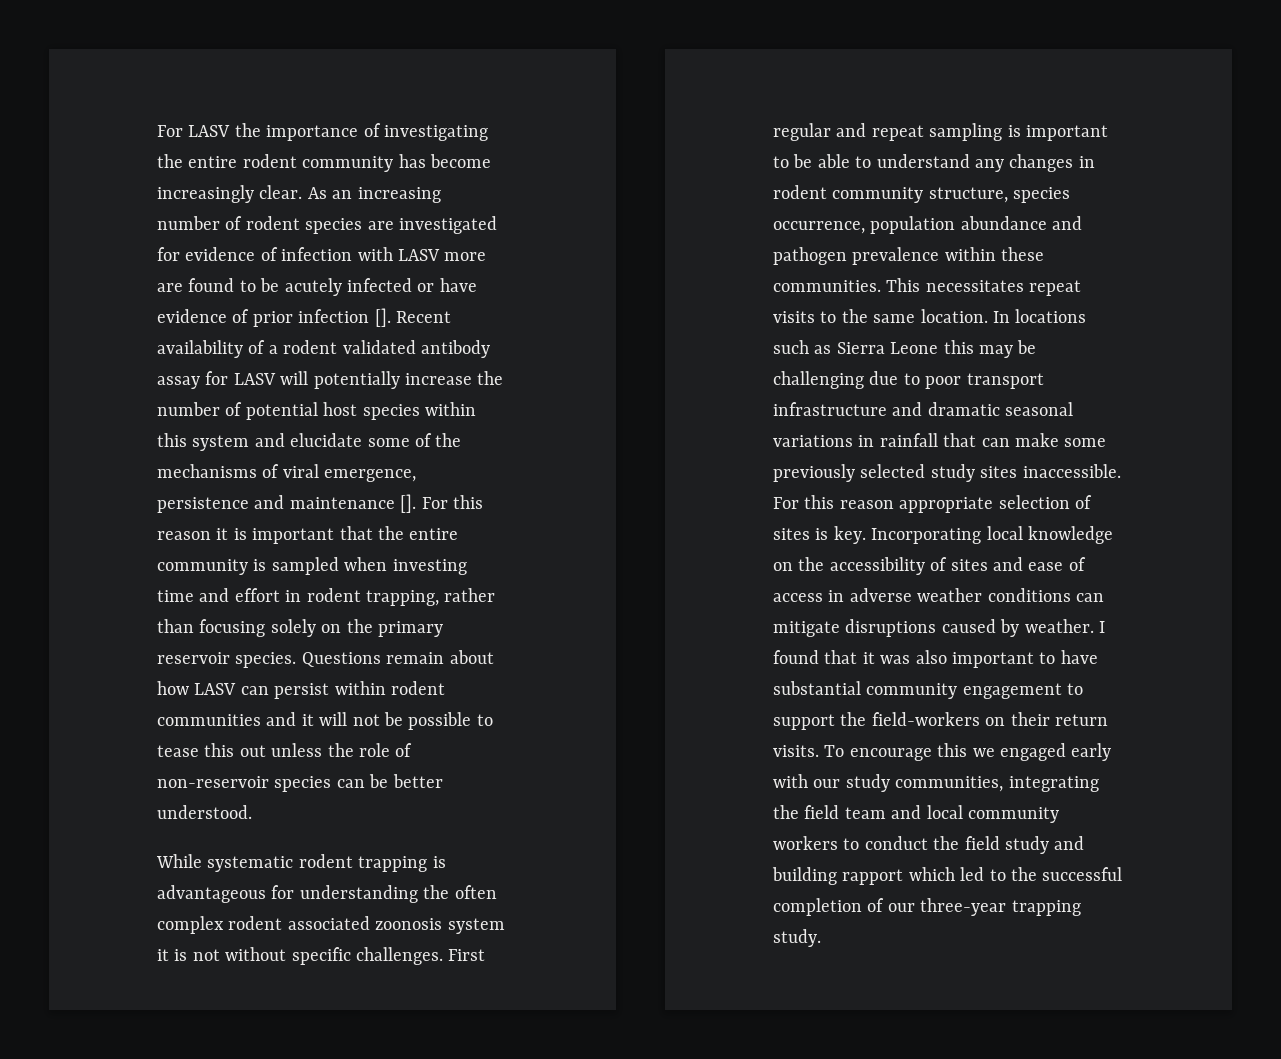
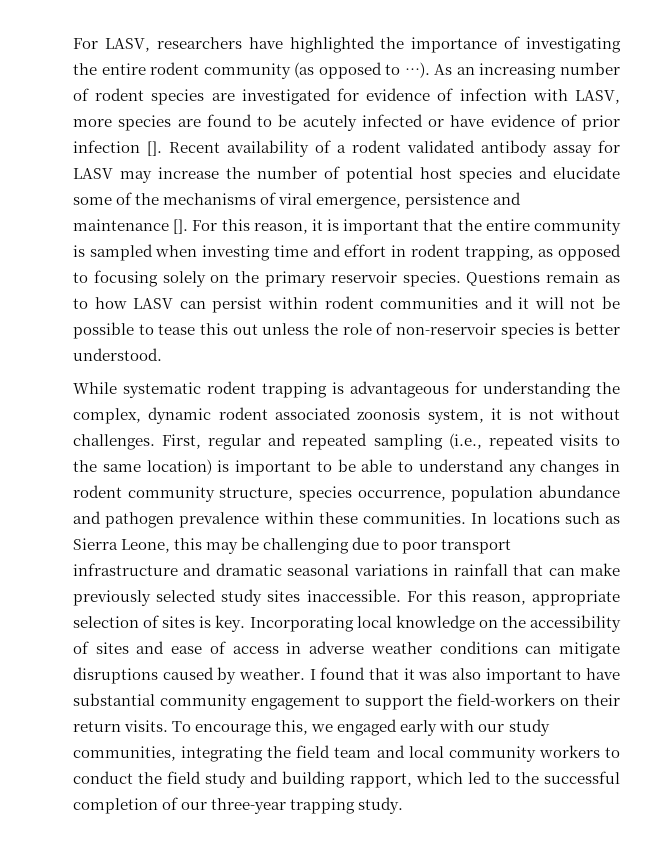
- For LASV the importance of investigating the entire rodent community has become increasingly clear.
+ For LASV, researchers have highlighted the importance of investigating the entire rodent community (as opposed to …).
- As an increasing number of rodent species are investigated for evidence of infection with LASV more are found to be acutely infected or have evidence of prior infection [].
+ As an increasing number of rodent species are investigated for evidence of infection with LASV, more species are found to be acutely infected or have evidence of prior infection [].
- Recent availability of a rodent validated antibody assay for LASV will potentially increase the number of potential host species within this system and elucidate some of the mechanisms of viral emergence, persistence and maintenance [].
+ Recent availability of a rodent validated antibody assay for LASV may increase the number of potential host species and elucidate some of the mechanisms of viral emergence, persistence and maintenance [].
- For this reason it is important that the entire community is sampled when investing time and effort in rodent trapping, rather than focusing solely on the primary reservoir species.
+ For this reason, it is important that the entire community is sampled when investing time and effort in rodent trapping, as opposed to focusing solely on the primary reservoir species.
- Questions remain about how LASV can persist within rodent communities and it will not be possible to tease this out unless the role of non-reservoir species can be better understood.
+ Questions remain as to how LASV can persist within rodent communities and it will not be possible to tease this out unless the role of non-reservoir species is better understood.
- While systematic rodent trapping is advantageous for understanding the often complex rodent associated zoonosis system it is not without specific challenges. First regular and repeat sampling is important to be able to understand any changes in rodent community structure, species occurrence, population abundance and pathogen prevalence within these communities.
+ While systematic rodent trapping is advantageous for understanding the complex, dynamic rodent associated zoonosis system, it is not without challenges. First, regular and repeated sampling (i.e., repeated visits to the same location) is important to be able to understand any changes in rodent community structure, species occurrence, population abundance and pathogen prevalence within these communities.
- This necessitates repeat visits to the same location.
- In locations such as Sierra Leone this may be challenging due to poor transport infrastructure and dramatic seasonal variations in rainfall that can make some previously selected study sites inaccessible.
+ In locations such as Sierra Leone, this may be challenging due to poor transport infrastructure and dramatic seasonal variations in rainfall that can make previously selected study sites inaccessible.
- For this reason appropriate selection of sites is key.
+ For this reason, appropriate selection of sites is key.
- To encourage this we engaged early with our study communities, integrating the field team and local community workers to conduct the field study and building rapport which led to the successful completion of our three-year trapping study.
+ To encourage this, we engaged early with our study communities, integrating the field team and local community workers to conduct the field study and building rapport, which led to the successful completion of our three-year trapping study.

